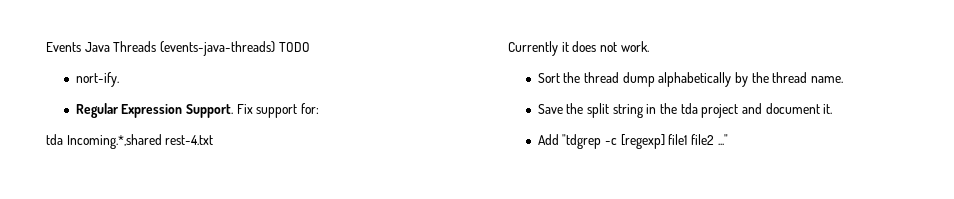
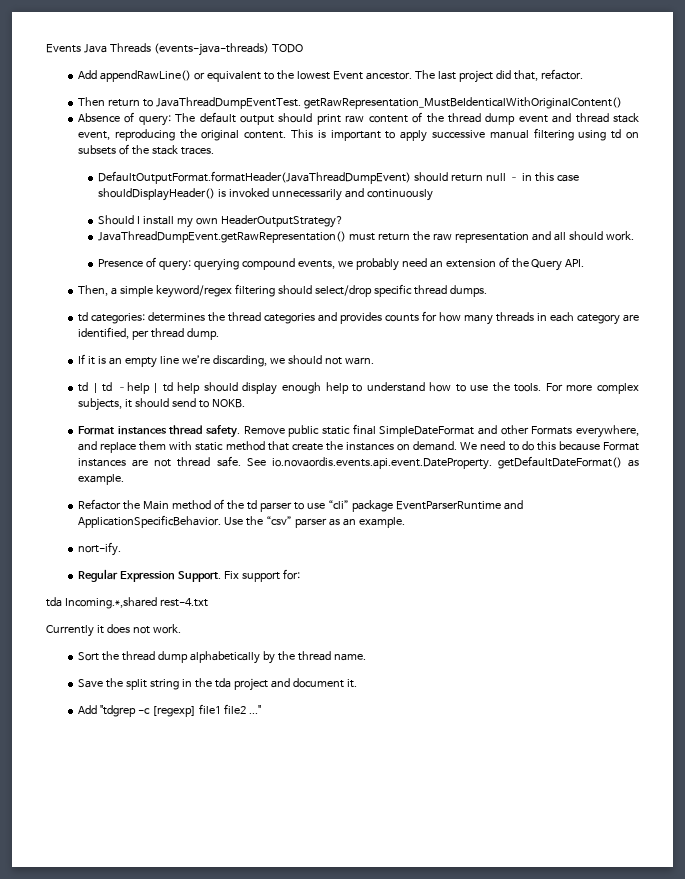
+ Add appendRawLine() or equivalent to the lowest Event ancestor. The last project did that, refactor.
+ Then return to JavaThreadDumpEventTest. getRawRepresentation_MustBeIdenticalWithOriginalContent()
+ Absence of query: The default output should print raw content of the thread dump event and thread stack event, reproducing the original content. This is important to apply successive manual filtering using td on subsets of the stack traces.
+ DefaultOutputFormat.formatHeader(JavaThreadDumpEvent) should return null – in this case shouldDisplayHeader() is invoked unnecessarily and continuously
+ Should I install my own HeaderOutputStrategy?
+ JavaThreadDumpEvent.getRawRepresentation() must return the raw representation and all should work.
+ Presence of query: querying compound events, we probably need an extension of the Query API.
+ Then, a simple keyword/regex filtering should select/drop specific thread dumps.
+ td categories: determines the thread categories and provides counts for how many threads in each category are identified, per thread dump.
+ If it is an empty line we’re discarding, we should not warn.
+ td | td –help | td help should display enough help to understand how to use the tools. For more complex subjects, it should send to NOKB.
+ Format instances thread safety. Remove public static final SimpleDateFormat and other Formats everywhere, and replace them with static method that create the instances on demand. We need to do this because Format instances are not thread safe. See io.novaordis.events.api.event.DateProperty. getDefaultDateFormat() as example.
+ Refactor the Main method of the td parser to use “cli” package EventParserRuntime and ApplicationSpecificBehavior. Use the “csv” parser as an example.

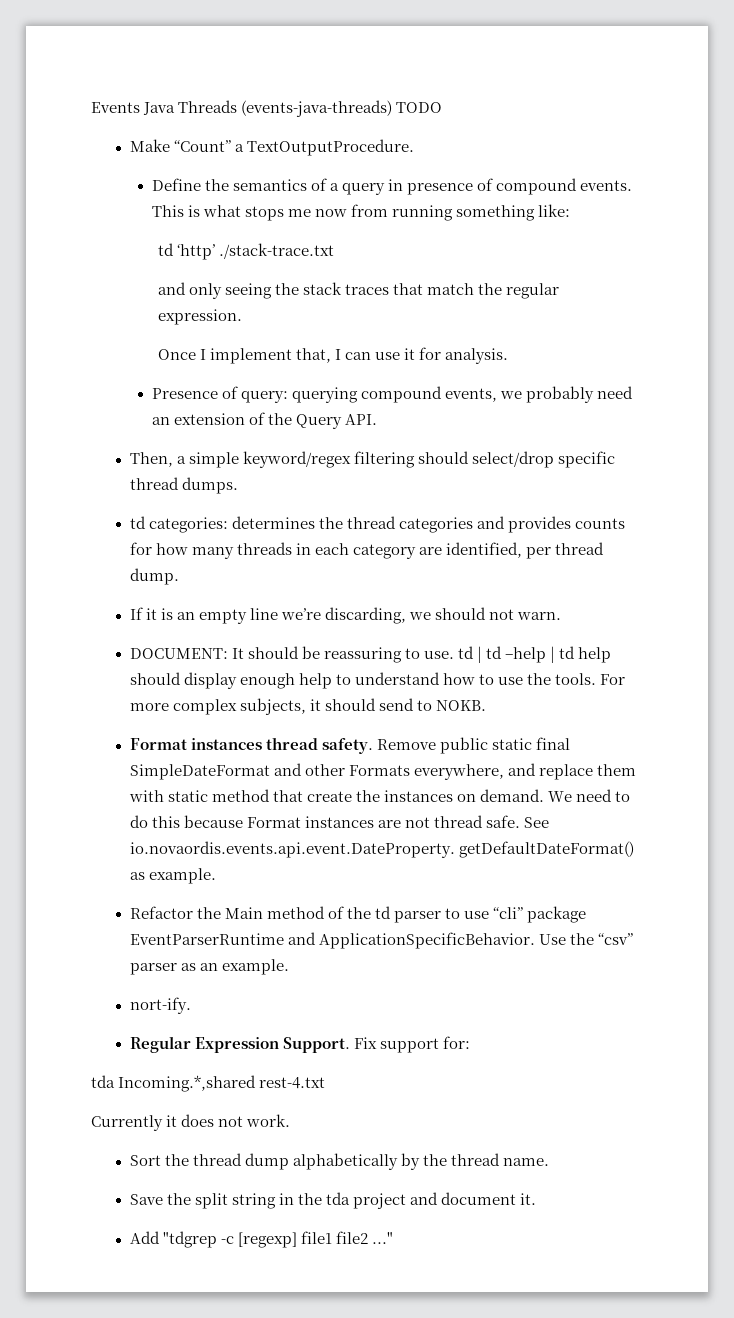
- Add appendRawLine() or equivalent to the lowest Event ancestor. The last project did that, refactor.
- Then return to JavaThreadDumpEventTest. getRawRepresentation_MustBeIdenticalWithOriginalContent()
- Absence of query: The default output should print raw content of the thread dump event and thread stack event, reproducing the original content. This is important to apply successive manual filtering using td on subsets of the stack traces.
- DefaultOutputFormat.formatHeader(JavaThreadDumpEvent) should return null – in this case shouldDisplayHeader() is invoked unnecessarily and continuously
- Should I install my own HeaderOutputStrategy?
- JavaThreadDumpEvent.getRawRepresentation() must return the raw representation and all should work.
+ Make “Count” a TextOutputProcedure.
+ Define the semantics of a query in presence of compound events. This is what stops me now from running something like:
+ td ‘http’ ./stack-trace.txt
+ and only seeing the stack traces that match the regular expression.
+ Once I implement that, I can use it for analysis.
- td | td –help | td help should display enough help to understand how to use the tools.
+ DOCUMENT: It should be reassuring to use. td | td –help | td help should display enough help to understand how to use the tools.

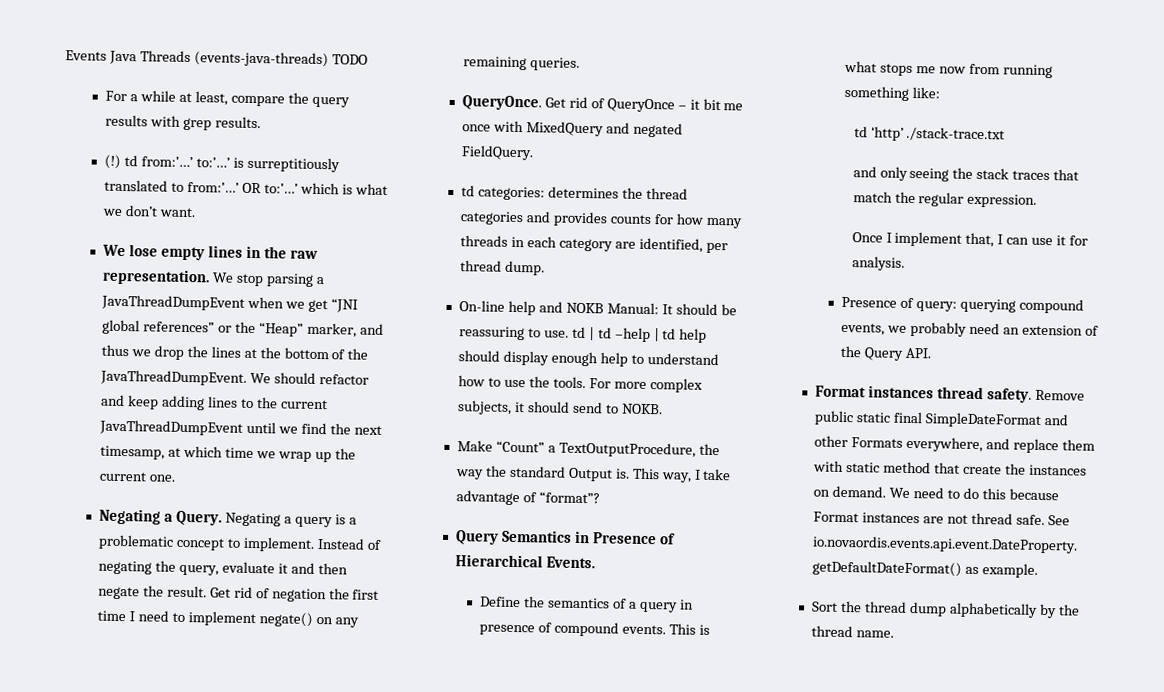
- Make “Count” a TextOutputProcedure.
+ For a while at least, compare the query results with grep results.
+ (!) td from:’…’ to:’…’ is surreptitiously translated to from:’…’ OR to:’…’ which is what we don’t want.
+ We lose empty lines in the raw representation. We stop parsing a JavaThreadDumpEvent when we get “JNI global references” or the “Heap” marker, and thus we drop the lines at the bottom of the JavaThreadDumpEvent. We should refactor and keep adding lines to the current JavaThreadDumpEvent until we find the next timesamp, at which time we wrap up the current one.
+ Negating a Query. Negating a query is a problematic concept to implement. Instead of negating the query, evaluate it and then negate the result. Get rid of negation the first time I need to implement negate() on any remaining queries.
+ QueryOnce. Get rid of QueryOnce – it bit me once with MixedQuery and negated FieldQuery.
+ td categories: determines the thread categories and provides counts for how many threads in each category are identified, per thread dump.
+ On-line help and NOKB Manual: It should be reassuring to use. td | td –help | td help should display enough help to understand how to use the tools. For more complex subjects, it should send to NOKB.
+ Make “Count” a TextOutputProcedure, the way the standard Output is. This way, I take advantage of “format”?
+ Query Semantics in Presence of Hierarchical Events.
- Then, a simple keyword/regex filtering should select/drop specific thread dumps.
- td categories: determines the thread categories and provides counts for how many threads in each category are identified, per thread dump.
- If it is an empty line we’re discarding, we should not warn.
- DOCUMENT: It should be reassuring to use. td | td –help | td help should display enough help to understand how to use the tools. For more complex subjects, it should send to NOKB.
- Refactor the Main method of the td parser to use “cli” package EventParserRuntime and ApplicationSpecificBehavior. Use the “csv” parser as an example.
- nort-ify.
- Regular Expression Support. Fix support for:
- tda Incoming.*,shared rest-4.txt
- Currently it does not work.
- Save the split string in the tda project and document it.
- Add "tdgrep -c [regexp] file1 file2 ..."

